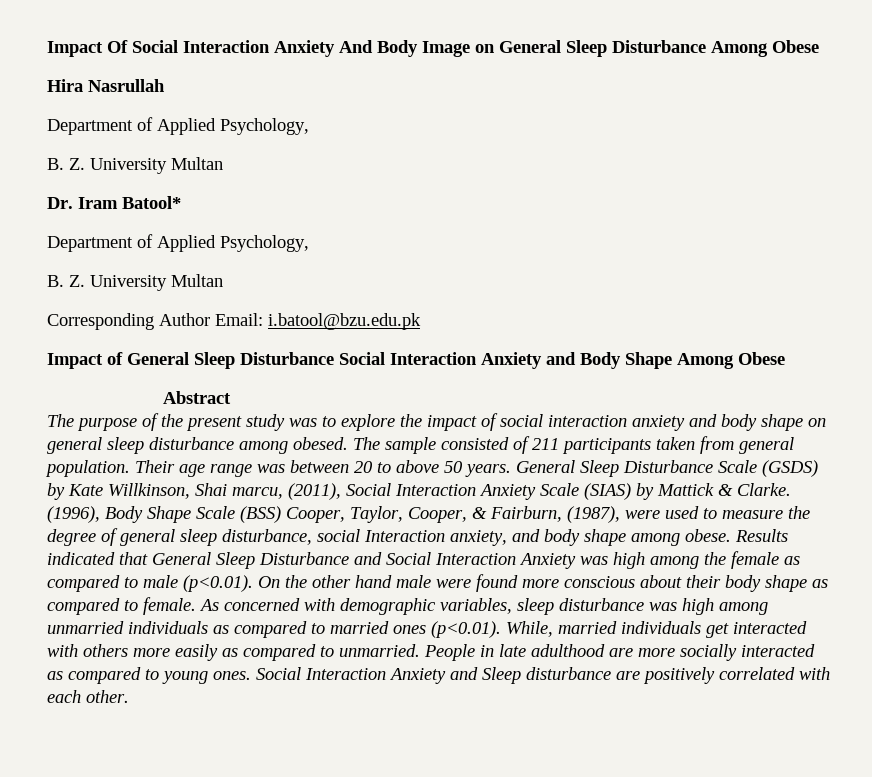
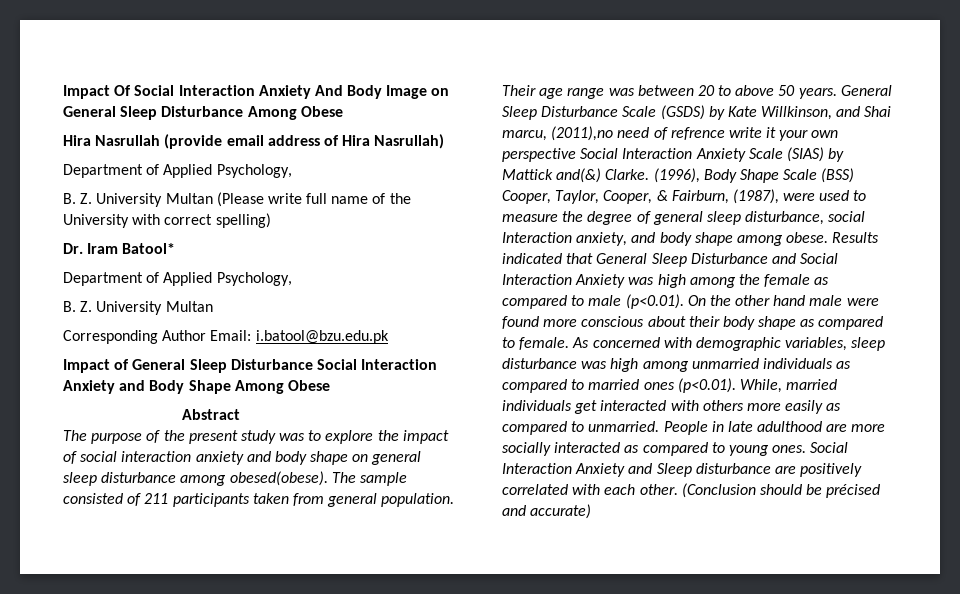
- Hira Nasrullah
+ Hira Nasrullah (provide email address of Hira Nasrullah)
  Department of Applied Psychology,
- B. Z. University Multan
+ B. Z. University Multan (Please write full name of the University with correct spelling)
- The purpose of the present study was to explore the impact of social interaction anxiety and body shape on general sleep disturbance among obesed.
+ The purpose of the present study was to explore the impact of social interaction anxiety and body shape on general sleep disturbance among obesed(obese).
- General Sleep Disturbance Scale (GSDS) by Kate Willkinson, Shai marcu, (2011), Social Interaction Anxiety Scale (SIAS) by Mattick & Clarke.
+ General Sleep Disturbance Scale (GSDS) by Kate Willkinson, and Shai marcu, (2011),no need of refrence write it your own perspective Social Interaction Anxiety Scale (SIAS) by Mattick and(&) Clarke.
+ (Conclusion should be précised and accurate)

